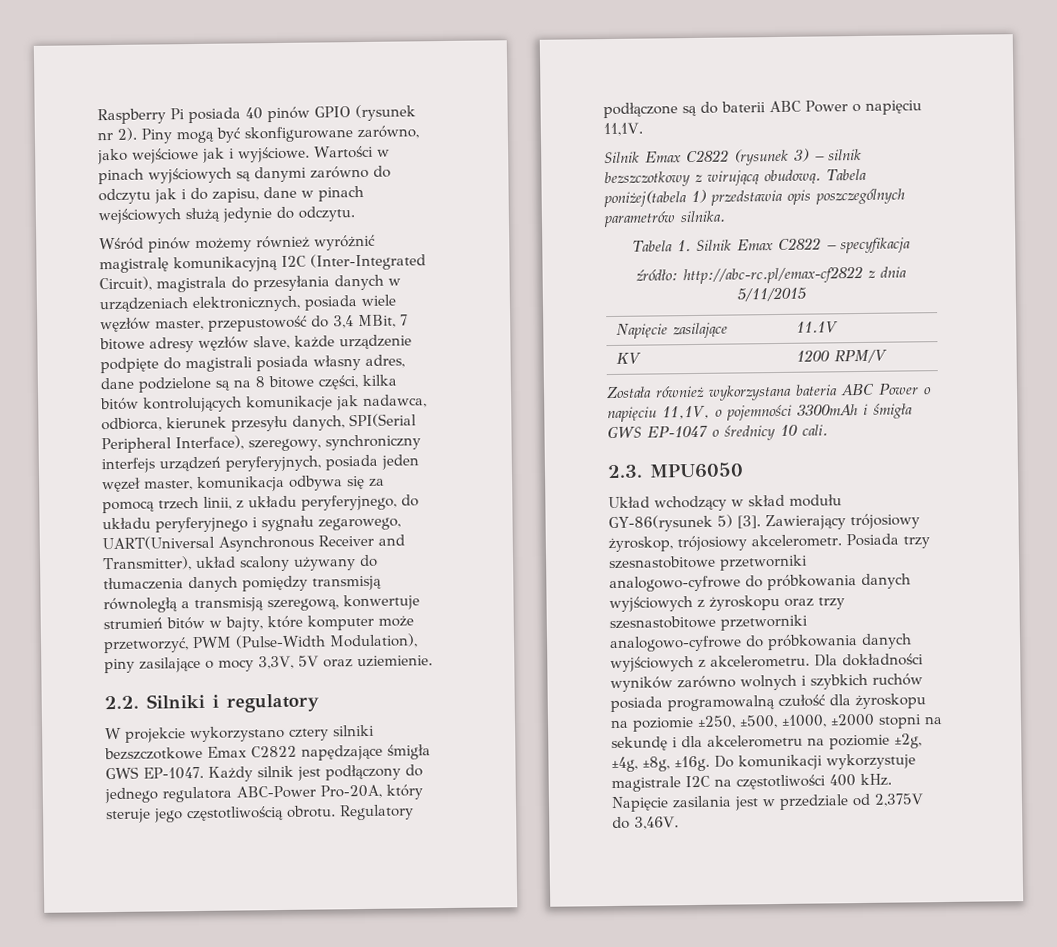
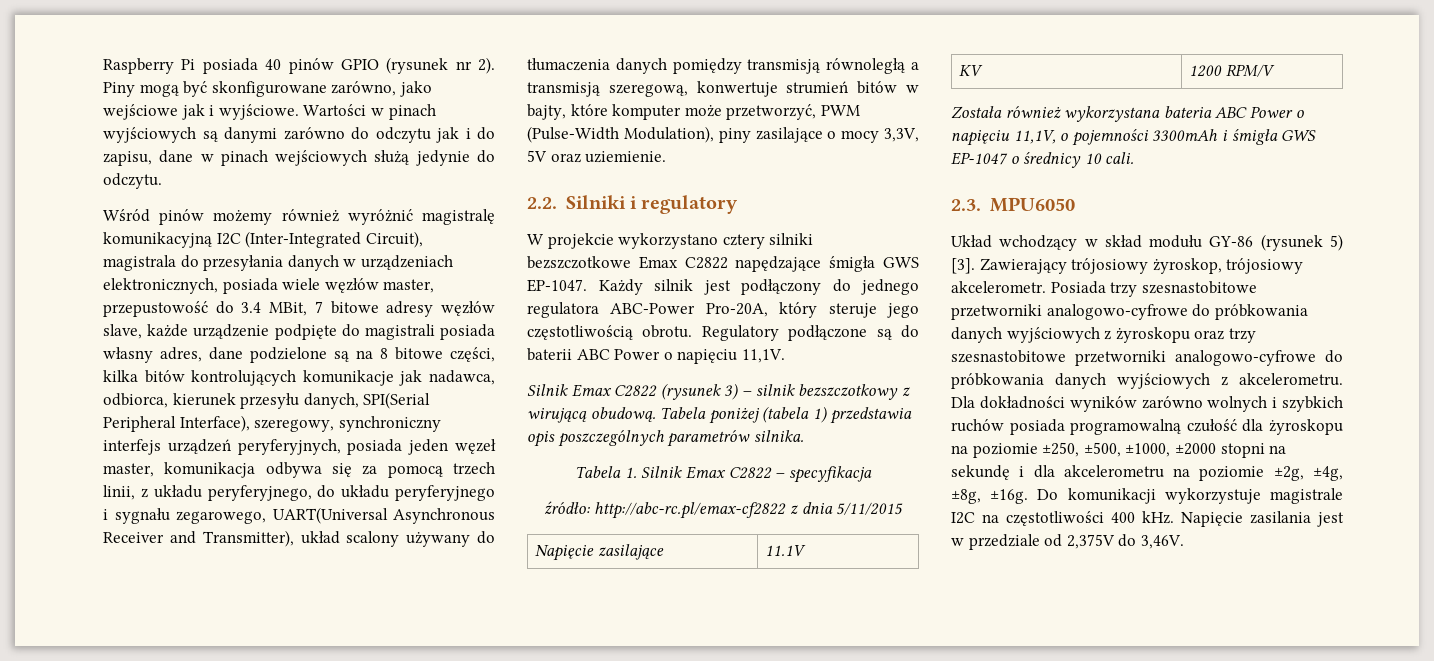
- Wśród pinów możemy również wyróżnić magistralę komunikacyjną I2C (Inter-Integrated Circuit), magistrala do przesyłania danych w urządzeniach elektronicznych, posiada wiele węzłów master, przepustowość do 3,4 MBit, 7 bitowe adresy węzłów slave, każde urządzenie podpięte do magistrali posiada własny adres, dane podzielone są na 8 bitowe części, kilka bitów kontrolujących komunikacje jak nadawca, odbiorca, kierunek przesyłu danych, SPI(Serial Peripheral Interface), szeregowy, synchroniczny interfejs urządzeń peryferyjnych, posiada jeden węzeł master, komunikacja odbywa się za pomocą trzech linii, z układu peryferyjnego, do układu peryferyjnego i sygnału zegarowego, UART(Universal Asynchronous Receiver and Transmitter), układ scalony używany do tłumaczenia danych pomiędzy transmisją równoległą a transmisją szeregową, konwertuje strumień bitów w bajty, które komputer może przetworzyć, PWM (Pulse-Width Modulation), piny zasilające o mocy 3,3V, 5V oraz uziemienie.
+ Wśród pinów możemy również wyróżnić magistralę komunikacyjną I2C (Inter-Integrated Circuit), magistrala do przesyłania danych w urządzeniach elektronicznych, posiada wiele węzłów master, przepustowość do 3.4 MBit, 7 bitowe adresy węzłów slave, każde urządzenie podpięte do magistrali posiada własny adres, dane podzielone są na 8 bitowe części, kilka bitów kontrolujących komunikacje jak nadawca, odbiorca, kierunek przesyłu danych, SPI(Serial Peripheral Interface), szeregowy, synchroniczny interfejs urządzeń peryferyjnych, posiada jeden węzeł master, komunikacja odbywa się za pomocą trzech linii, z układu peryferyjnego, do układu peryferyjnego i sygnału zegarowego, UART(Universal Asynchronous Receiver and Transmitter), układ scalony używany do tłumaczenia danych pomiędzy transmisją równoległą a transmisją szeregową, konwertuje strumień bitów w bajty, które komputer może przetworzyć, PWM (Pulse-Width Modulation), piny zasilające o mocy 3,3V, 5V oraz uziemienie.
- Tabela poniżej(tabela 1) przedstawia opis poszczególnych parametrów silnika.
+ Tabela poniżej (tabela 1) przedstawia opis poszczególnych parametrów silnika.
- Układ wchodzący w skład modułu GY-86(rysunek 5) [3].
+ Układ wchodzący w skład modułu GY-86 (rysunek 5) [3].

